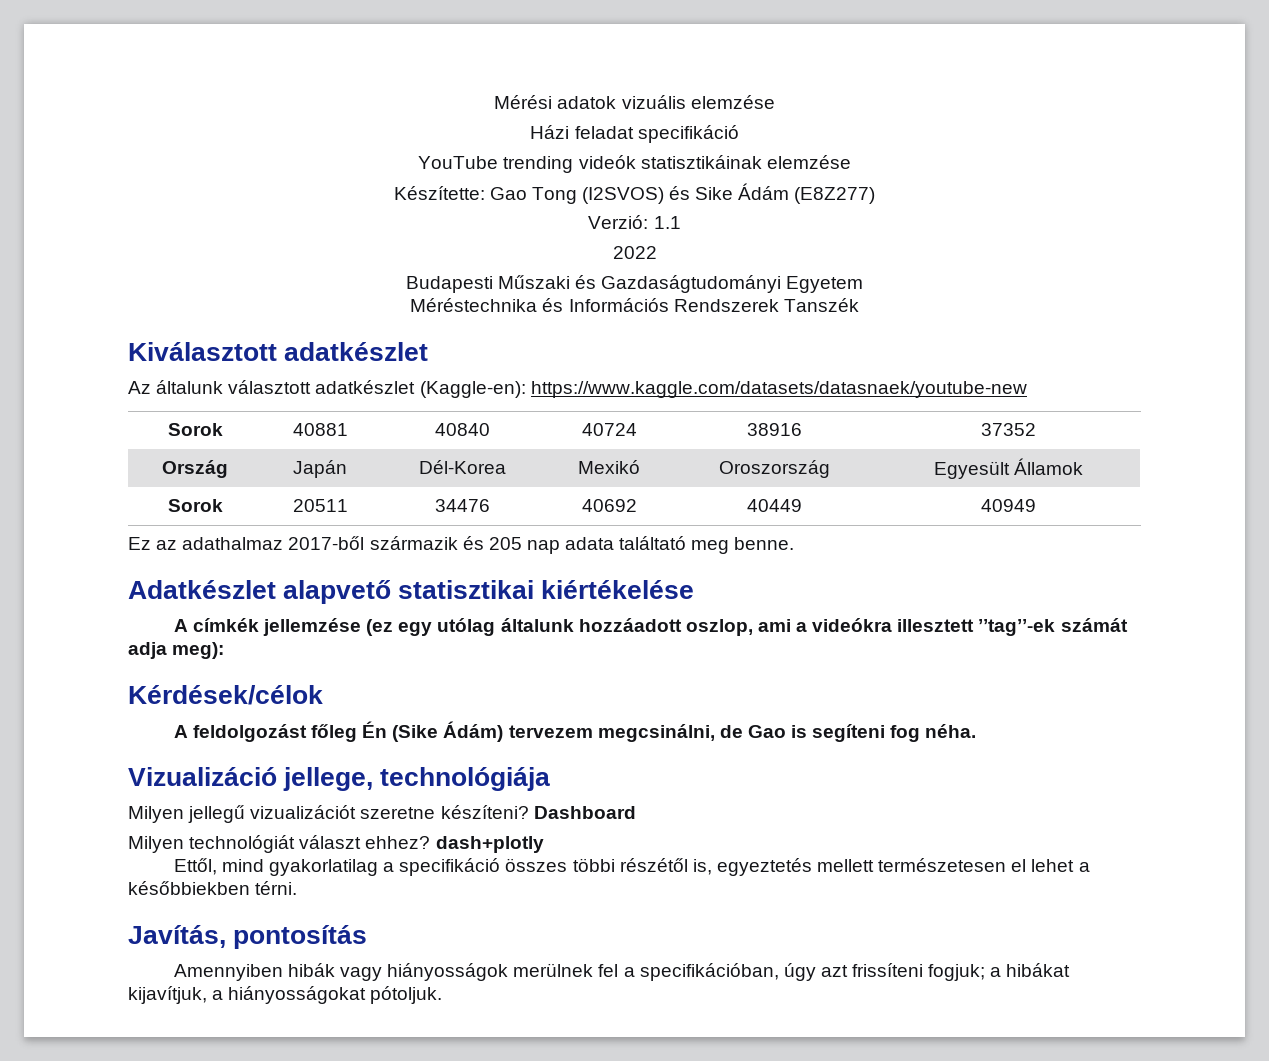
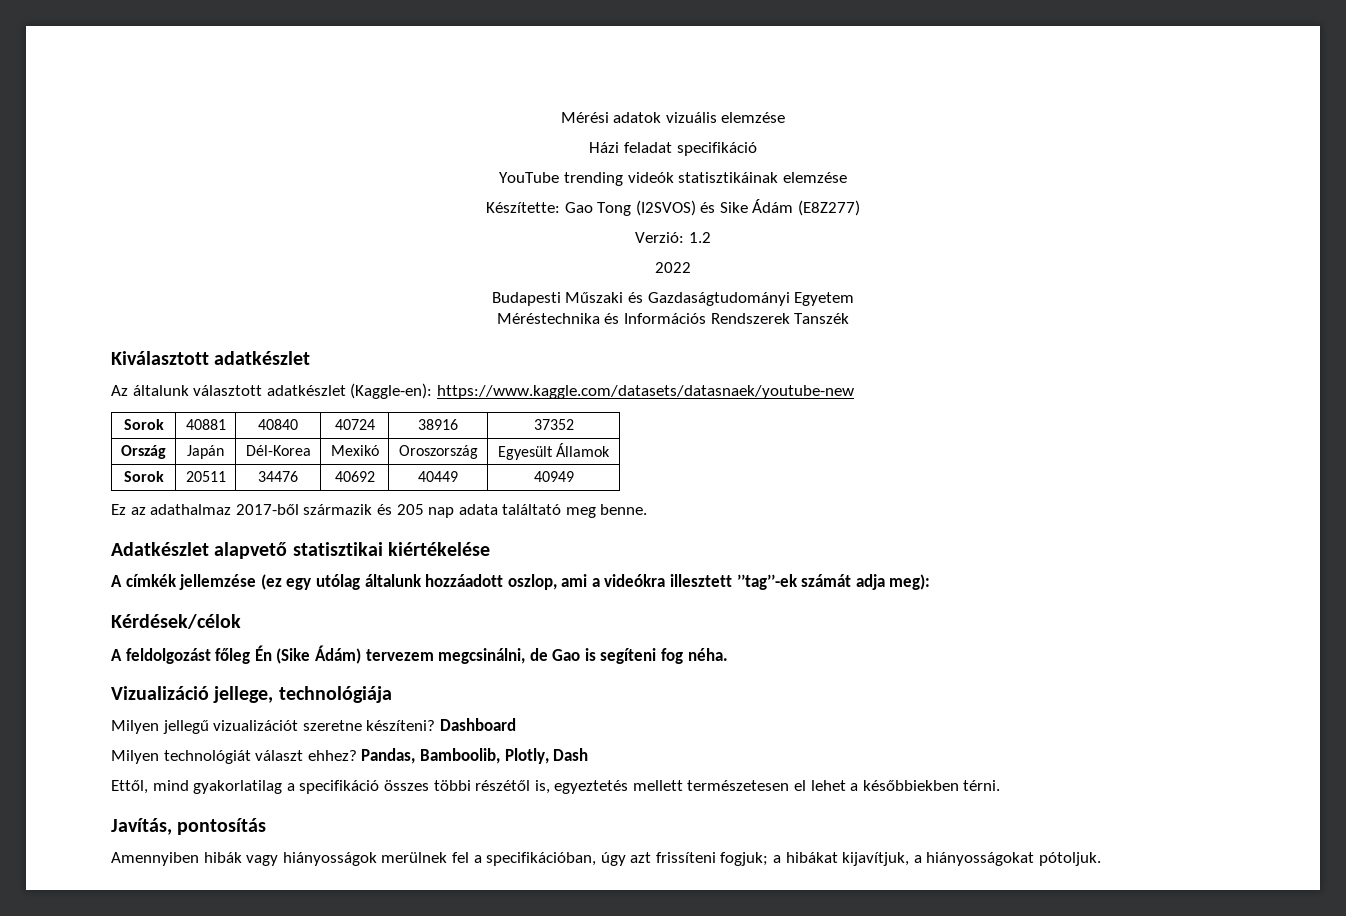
- Verzió: 1.1
+ Verzió: 1.2
- Milyen technológiát választ ehhez? dash+plotly
+ Milyen technológiát választ ehhez? Pandas, Bamboolib, Plotly, Dash

